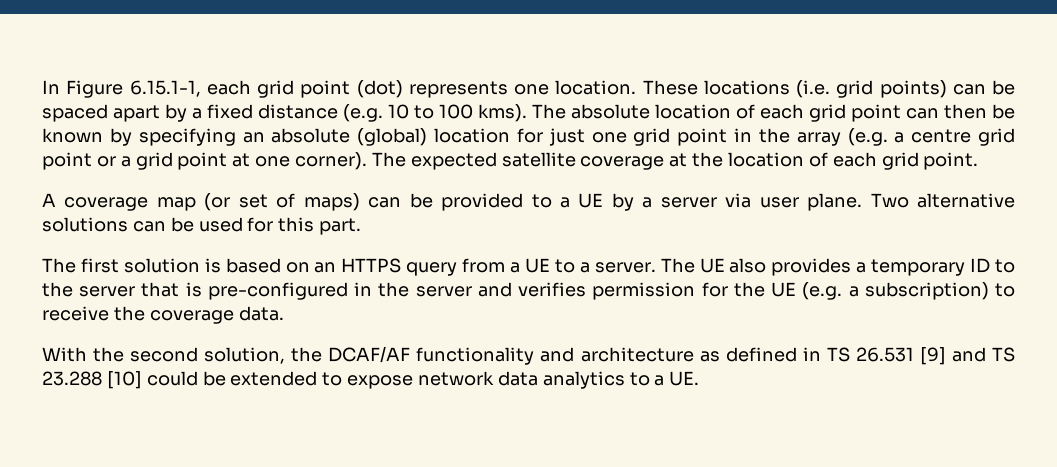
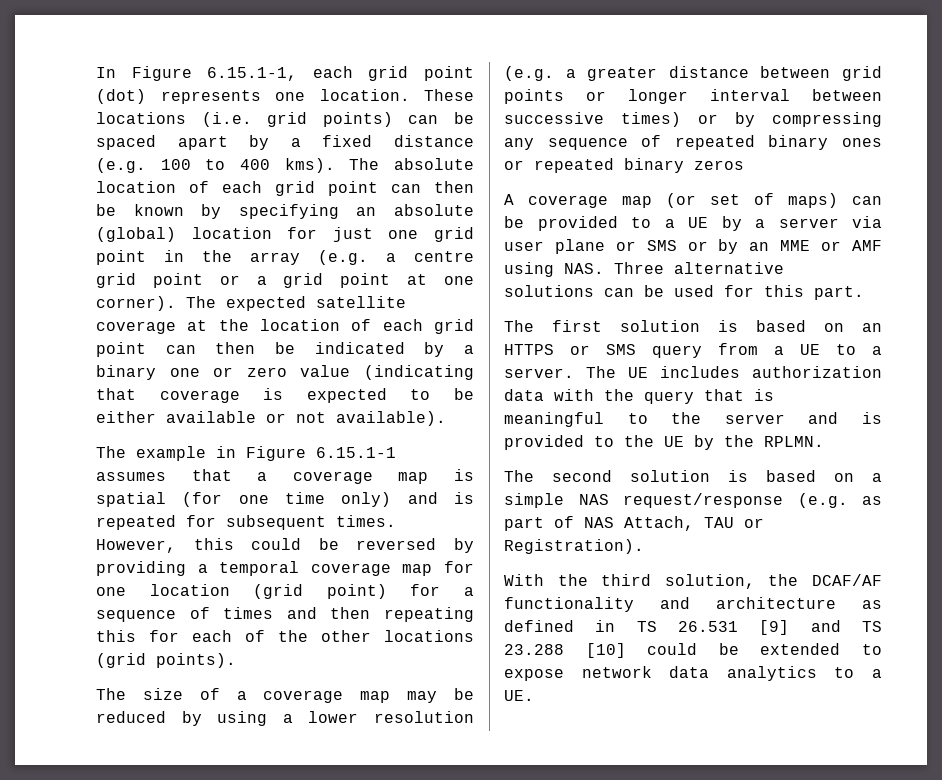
- These locations (i.e. grid points) can be spaced apart by a fixed distance (e.g. 10 to 100 kms).
+ These locations (i.e. grid points) can be spaced apart by a fixed distance (e.g. 100 to 400 kms).
- The expected satellite coverage at the location of each grid point.
+ The expected satellite coverage at the location of each grid point can then be indicated by a binary one or zero value (indicating that coverage is expected to be either available or not available).
+ The example in Figure 6.15.1-1 assumes that a coverage map is spatial (for one time only) and is repeated for subsequent times. However, this could be reversed by providing a temporal coverage map for one location (grid point) for a sequence of times and then repeating this for each of the other locations (grid points).
+ The size of a coverage map may be reduced by using a lower resolution (e.g. a greater distance between grid points or longer interval between successive times) or by compressing any sequence of repeated binary ones or repeated binary zeros
- A coverage map (or set of maps) can be provided to a UE by a server via user plane. Two alternative solutions can be used for this part.
+ A coverage map (or set of maps) can be provided to a UE by a server via user plane or SMS or by an MME or AMF using NAS. Three alternative solutions can be used for this part.
- The first solution is based on an HTTPS query from a UE to a server.
+ The first solution is based on an HTTPS or SMS query from a UE to a server.
- The UE also provides a temporary ID to the server that is pre-configured in the server and verifies permission for the UE (e.g. a subscription) to receive the coverage data.
+ The UE includes authorization data with the query that is meaningful to the server and is provided to the UE by the RPLMN.
+ The second solution is based on a simple NAS request/response (e.g. as part of NAS Attach, TAU or Registration).
- With the second solution, the DCAF/AF functionality and architecture as defined in TS 26.531 [9] and TS 23.288 [10] could be extended to expose network data analytics to a UE.
+ With the third solution, the DCAF/AF functionality and architecture as defined in TS 26.531 [9] and TS 23.288 [10] could be extended to expose network data analytics to a UE.

